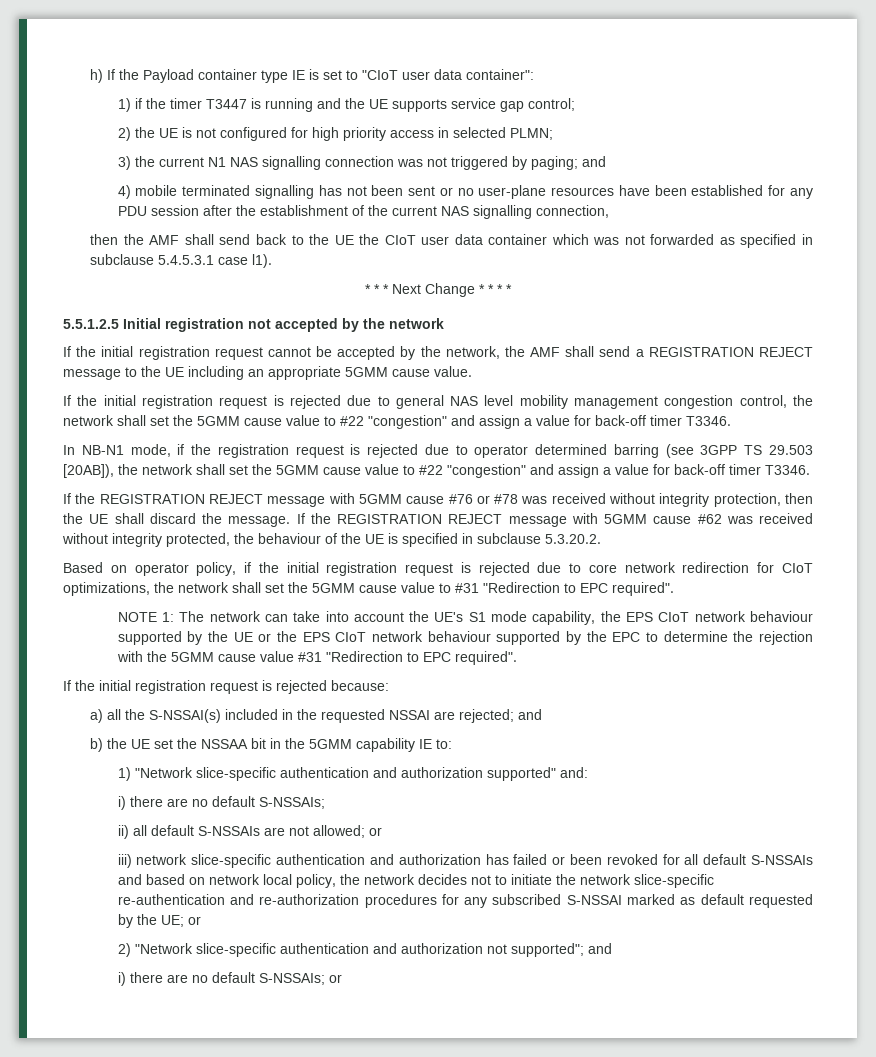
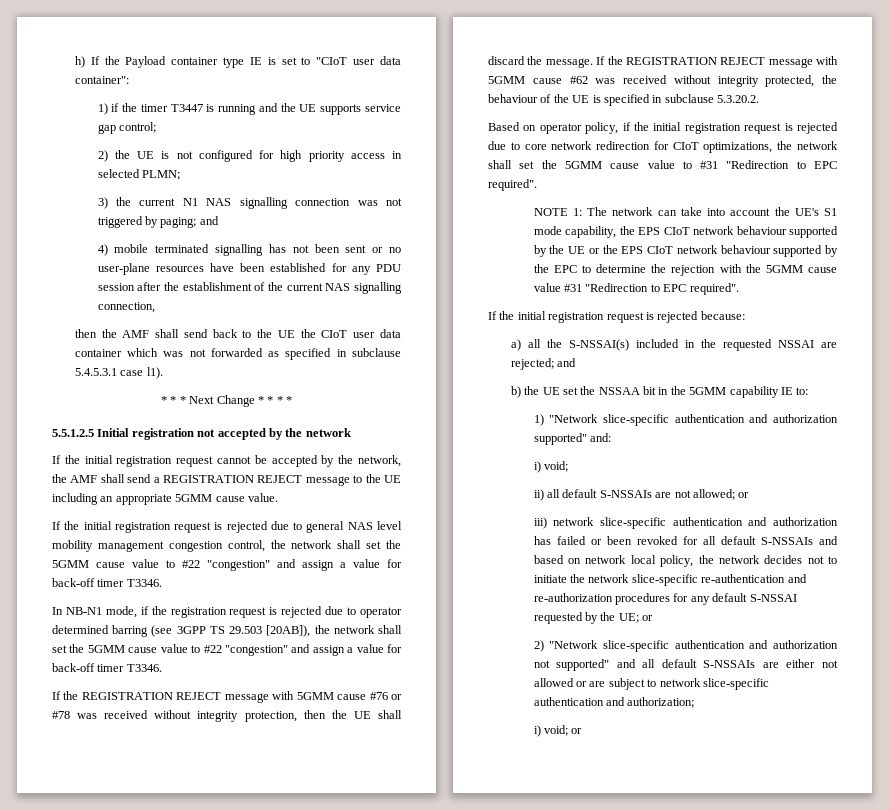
  1) "Network slice-specific authentication and authorization supported" and:
- i) there are no default S-NSSAIs;
+ i) void;
- iii) network slice-specific authentication and authorization has failed or been revoked for all default S-NSSAIs and based on network local policy, the network decides not to initiate the network slice-specific re-authentication and re-authorization procedures for any subscribed S-NSSAI marked as default requested by the UE; or
+ iii) network slice-specific authentication and authorization has failed or been revoked for all default S-NSSAIs and based on network local policy, the network decides not to initiate the network slice-specific re-authentication and re-authorization procedures for any default S-NSSAI requested by the UE; or
- 2) "Network slice-specific authentication and authorization not supported"; and
- i) there are no default S-NSSAIs; or
+ 2) "Network slice-specific authentication and authorization not supported" and all default S-NSSAIs are either not allowed or are subject to network slice-specific authentication and authorization;
+ i) void; or

